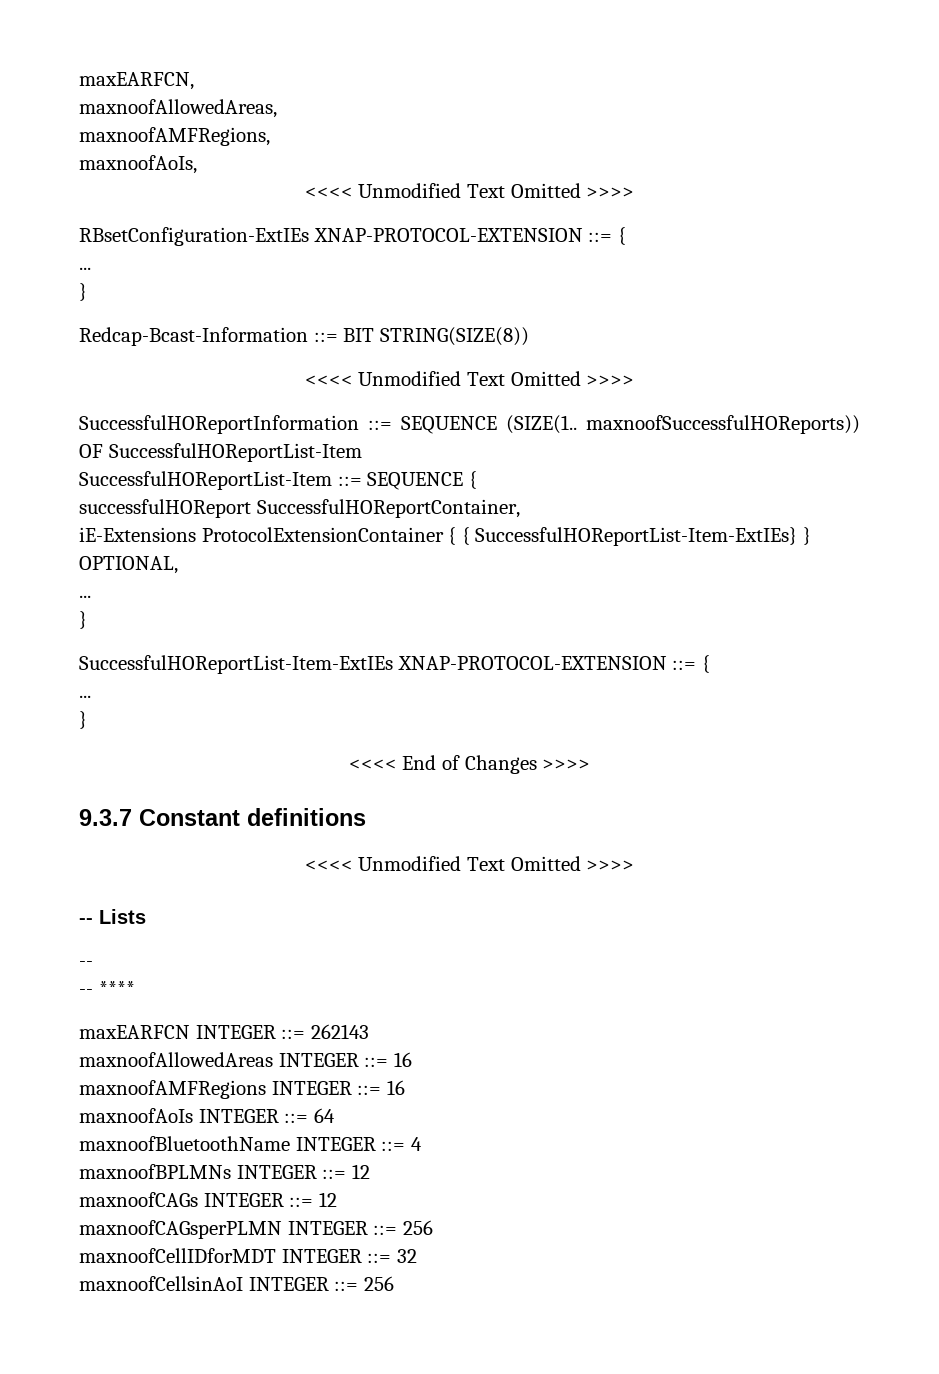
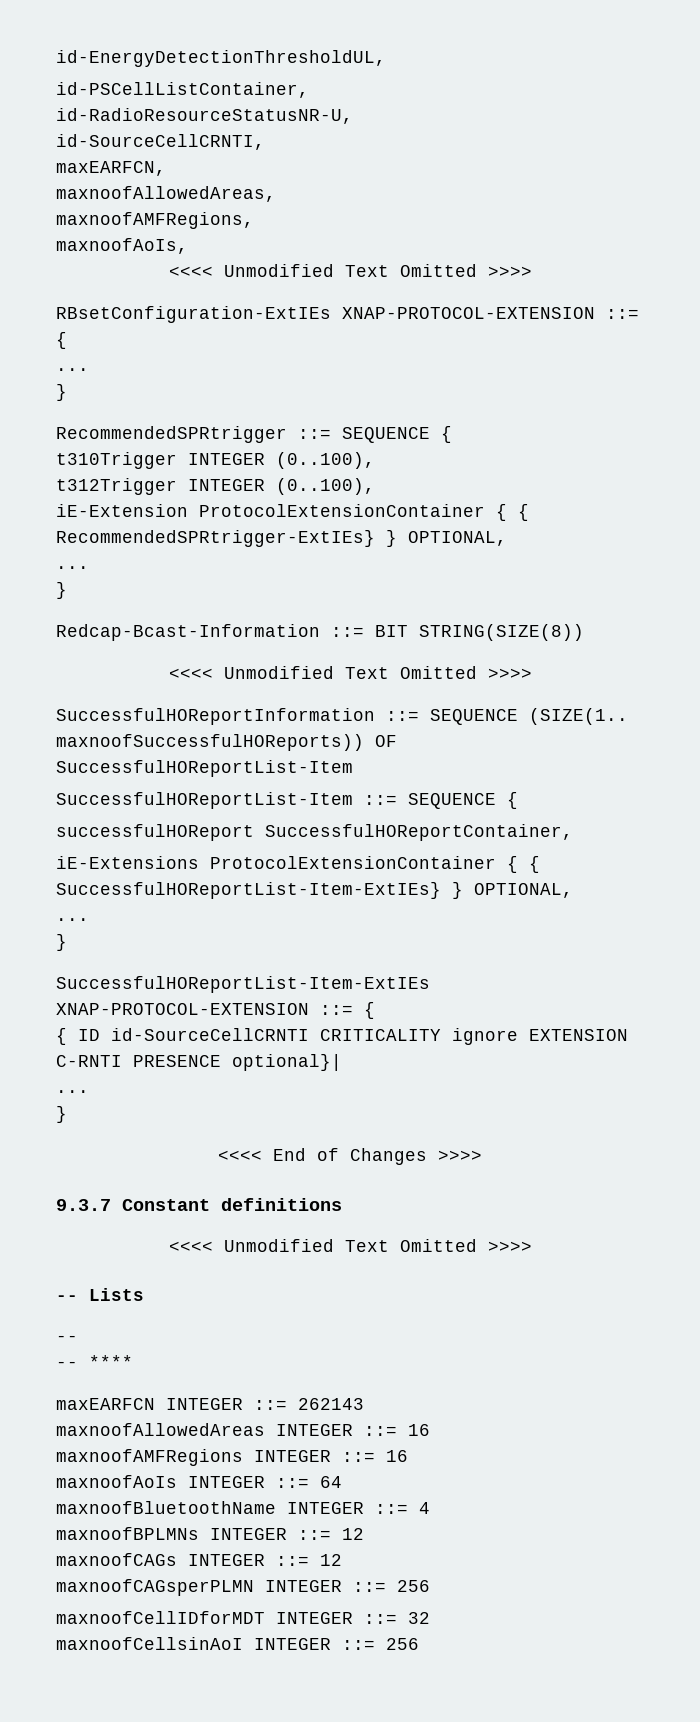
+ id-EnergyDetectionThresholdUL,
+ id-PSCellListContainer,
+ id-RadioResourceStatusNR-U,
+ id-SourceCellCRNTI,
+ RecommendedSPRtrigger ::= SEQUENCE {
+ t310Trigger INTEGER (0..100),
+ t312Trigger INTEGER (0..100),
+ iE-Extension ProtocolExtensionContainer { { RecommendedSPRtrigger-ExtIEs} } OPTIONAL,
+ ...
+ }
+ { ID id-SourceCellCRNTI CRITICALITY ignore EXTENSION C-RNTI PRESENCE optional}|

